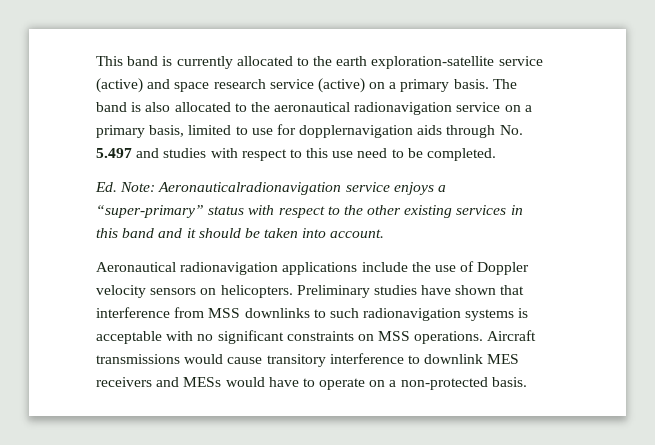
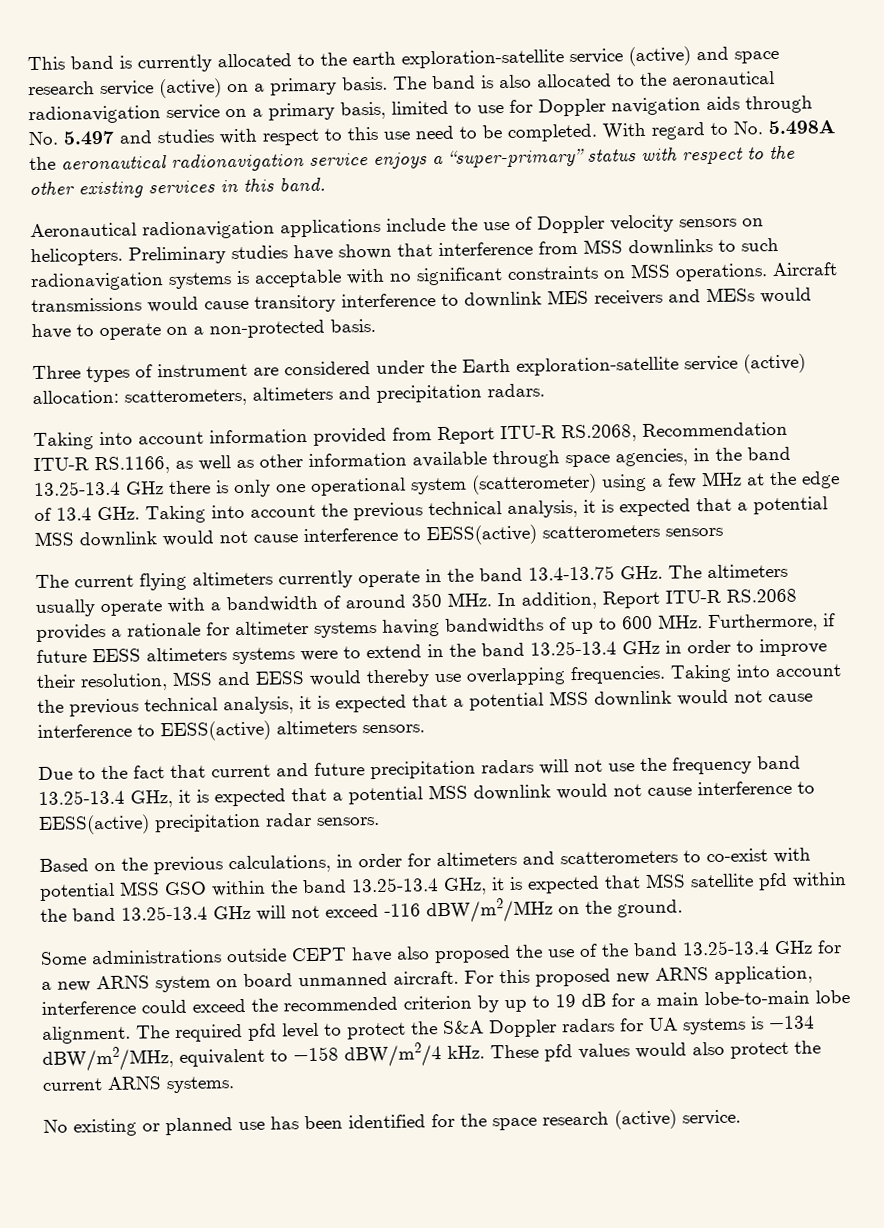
- The band is also allocated to the aeronautical radionavigation service on a primary basis, limited to use for dopplernavigation aids through No. 5.497 and studies with respect to this use need to be completed.
- Ed. Note: Aeronauticalradionavigation service enjoys a “super-primary” status with respect to the other existing services in this band and it should be taken into account.
+ The band is also allocated to the aeronautical radionavigation service on a primary basis, limited to use for Doppler navigation aids through No. 5.497 and studies with respect to this use need to be completed. With regard to No. 5.498A the aeronautical radionavigation service enjoys a “super-primary” status with respect to the other existing services in this band.
+ Three types of instrument are considered under the Earth exploration-satellite service (active) allocation: scatterometers, altimeters and precipitation radars.
+ Taking into account information provided from Report ITU-R RS.2068, Recommendation ITU-R RS.1166, as well as other information available through space agencies, in the band 13.25-13.4 GHz there is only one operational system (scatterometer) using a few MHz at the edge of 13.4 GHz. Taking into account the previous technical analysis, it is expected that a potential MSS downlink would not cause interference to EESS(active) scatterometers sensors
+ The current flying altimeters currently operate in the band 13.4-13.75 GHz. The altimeters usually operate with a bandwidth of around 350 MHz. In addition, Report ITU-R RS.2068 provides a rationale for altimeter systems having bandwidths of up to 600 MHz. Furthermore, if future EESS altimeters systems were to extend in the band 13.25-13.4 GHz in order to improve their resolution, MSS and EESS would thereby use overlapping frequencies. Taking into account the previous technical analysis, it is expected that a potential MSS downlink would not cause interference to EESS(active) altimeters sensors.
+ Due to the fact that current and future precipitation radars will not use the frequency band 13.25-13.4 GHz, it is expected that a potential MSS downlink would not cause interference to EESS(active) precipitation radar sensors.
+ Based on the previous calculations, in order for altimeters and scatterometers to co-exist with potential MSS GSO within the band 13.25-13.4 GHz, it is expected that MSS satellite pfd within the band 13.25-13.4 GHz will not exceed -116 dBW/m2/MHz on the ground.
+ Some administrations outside CEPT have also proposed the use of the band 13.25-13.4 GHz for a new ARNS system on board unmanned aircraft. For this proposed new ARNS application, interference could exceed the recommended criterion by up to 19 dB for a main lobe-to-main lobe alignment. The required pfd level to protect the S&A Doppler radars for UA systems is −134 dBW/m2/MHz, equivalent to −158 dBW/m2/4 kHz. These pfd values would also protect the current ARNS systems.
+ No existing or planned use has been identified for the space research (active) service.

